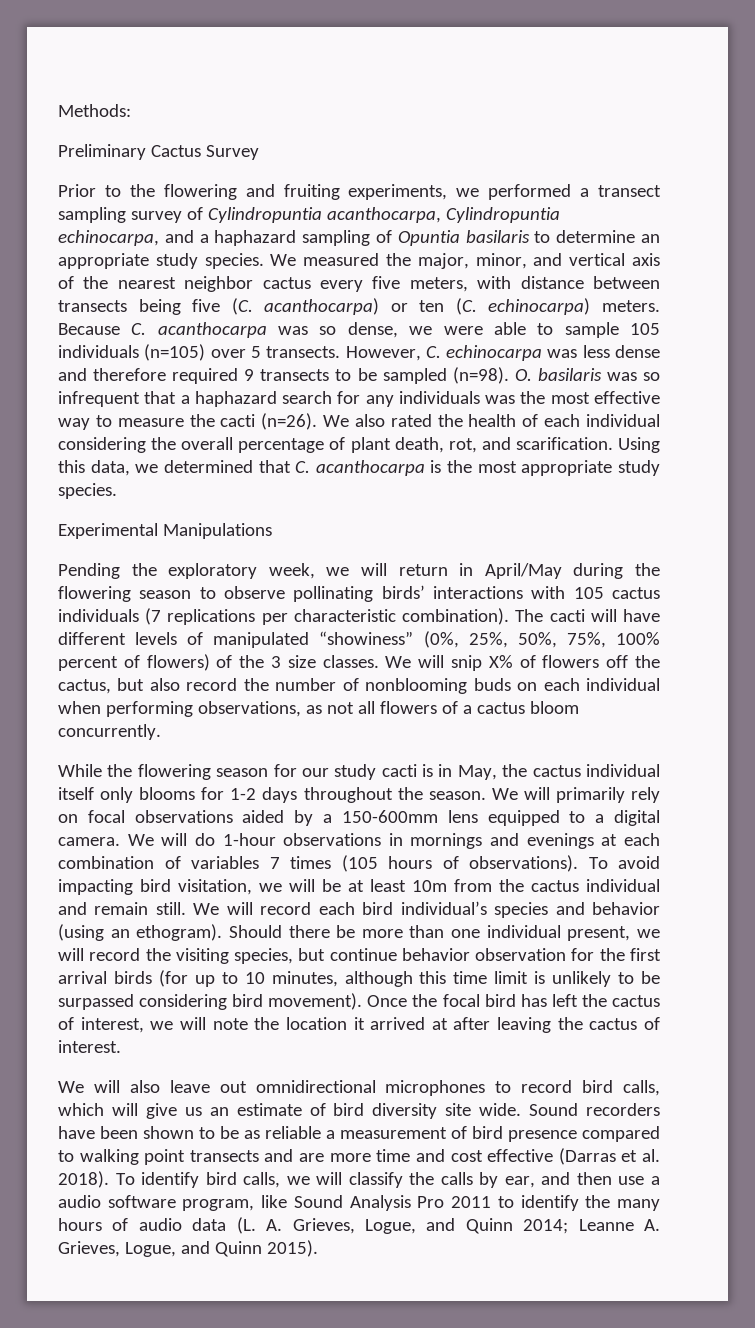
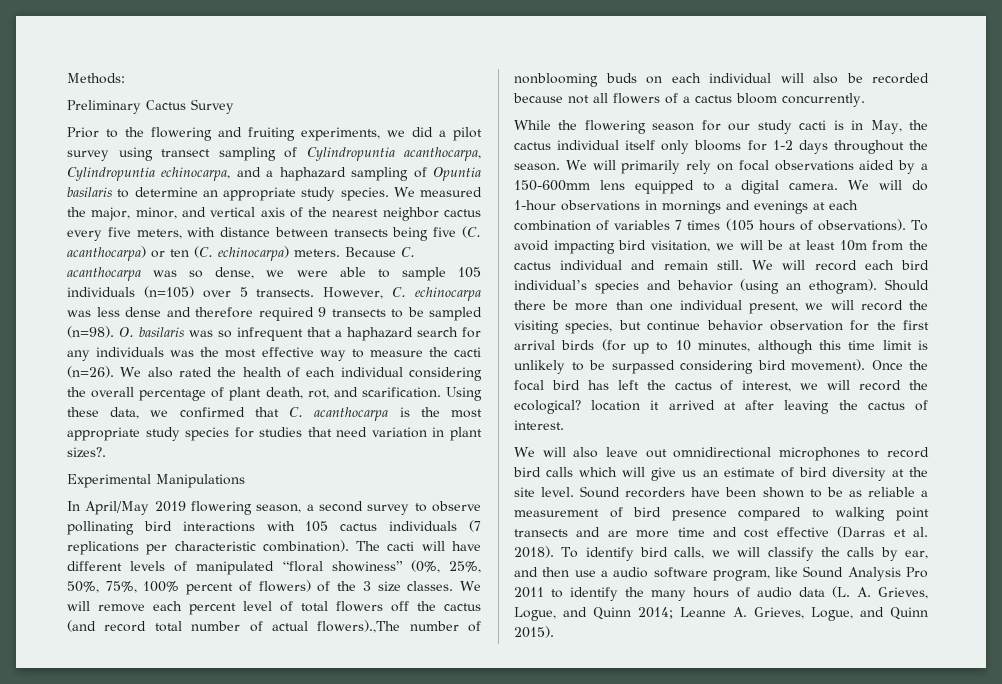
- Prior to the flowering and fruiting experiments, we performed a transect sampling survey of Cylindropuntia acanthocarpa, Cylindropuntia echinocarpa, and a haphazard sampling of Opuntia basilaris to determine an appropriate study species.
+ Prior to the flowering and fruiting experiments, we did a pilot survey using transect sampling of Cylindropuntia acanthocarpa, Cylindropuntia echinocarpa, and a haphazard sampling of Opuntia basilaris to determine an appropriate study species.
- Using this data, we determined that C. acanthocarpa is the most appropriate study species.
+ Using these data, we confirmed that C. acanthocarpa is the most appropriate study species for studies that need variation in plant sizes?.
  Experimental Manipulations
- Pending the exploratory week, we will return in April/May during the flowering season to observe pollinating birds’ interactions with 105 cactus individuals (7 replications per characteristic combination).
+ In April/May 2019 flowering season, a second survey to observe pollinating bird interactions with 105 cactus individuals (7 replications per characteristic combination).
- The cacti will have different levels of manipulated “showiness” (0%, 25%, 50%, 75%, 100% percent of flowers) of the 3 size classes.
+ The cacti will have different levels of manipulated “floral showiness” (0%, 25%, 50%, 75%, 100% percent of flowers) of the 3 size classes.
- We will snip X% of flowers off the cactus, but also record the number of nonblooming buds on each individual when performing observations, as not all flowers of a cactus bloom concurrently.
+ We will remove each percent level of total flowers off the cactus (and record total number of actual flowers).,The number of nonblooming buds on each individual will also be recorded because not all flowers of a cactus bloom concurrently.
- Once the focal bird has left the cactus of interest, we will note the location it arrived at after leaving the cactus of interest.
+ Once the focal bird has left the cactus of interest, we will record the ecological? location it arrived at after leaving the cactus of interest.
- We will also leave out omnidirectional microphones to record bird calls, which will give us an estimate of bird diversity site wide.
+ We will also leave out omnidirectional microphones to record bird calls which will give us an estimate of bird diversity at the site level.

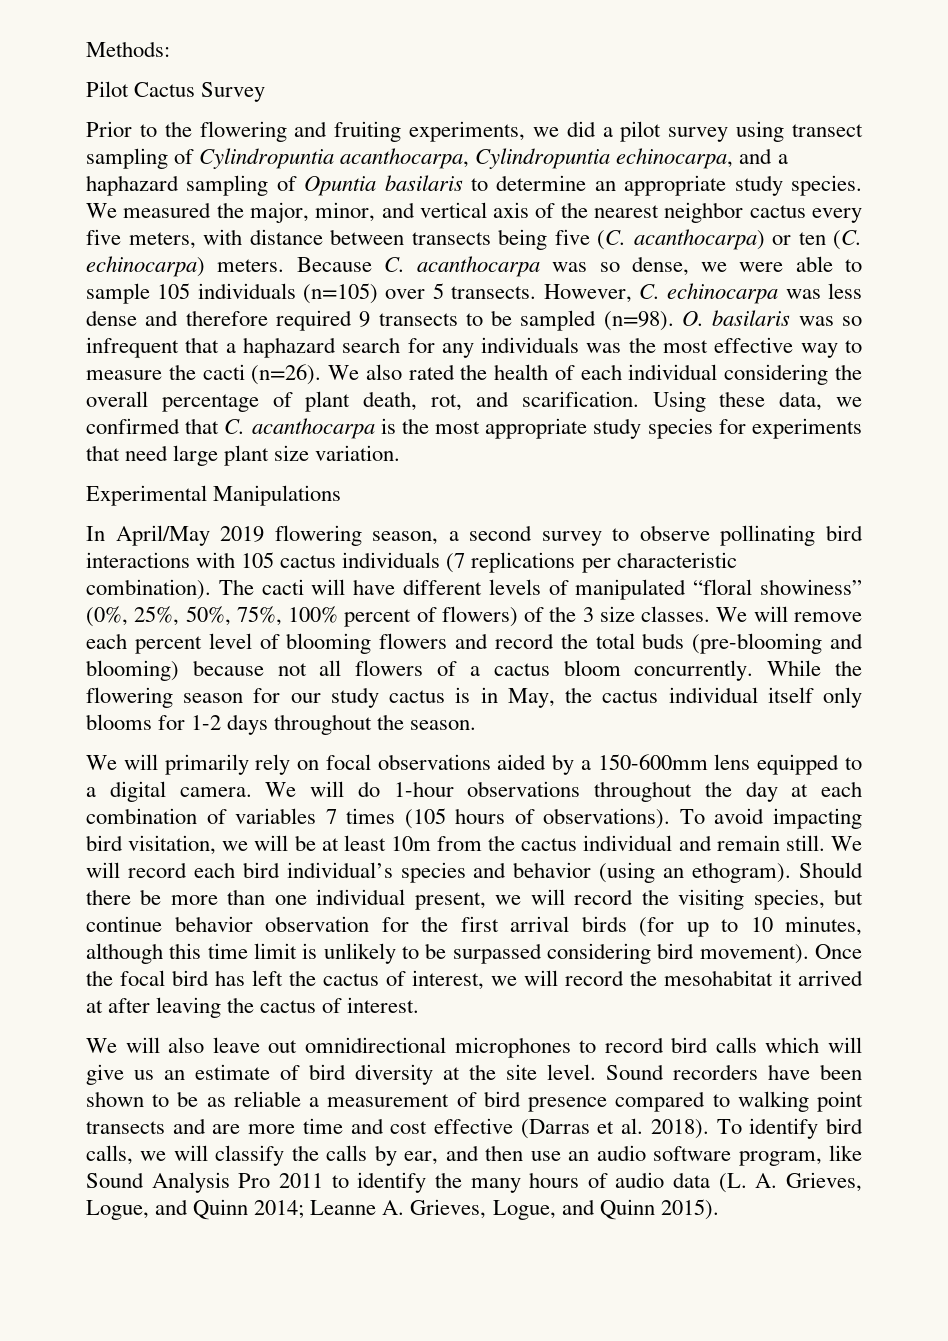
- Preliminary Cactus Survey
+ Pilot Cactus Survey
- Using these data, we confirmed that C. acanthocarpa is the most appropriate study species for studies that need variation in plant sizes?.
+ Using these data, we confirmed that C. acanthocarpa is the most appropriate study species for experiments that need large plant size variation.
- We will remove each percent level of total flowers off the cactus (and record total number of actual flowers).,The number of nonblooming buds on each individual will also be recorded because not all flowers of a cactus bloom concurrently.
- While the flowering season for our study cacti is in May, the cactus individual itself only blooms for 1-2 days throughout the season. We will primarily rely on focal observations aided by a 150-600mm lens equipped to a digital camera.
+ We will remove each percent level of blooming flowers and record the total buds (pre-blooming and blooming) because not all flowers of a cactus bloom concurrently. While the flowering season for our study cactus is in May, the cactus individual itself only blooms for 1-2 days throughout the season.
+ We will primarily rely on focal observations aided by a 150-600mm lens equipped to a digital camera.
- We will do 1-hour observations in mornings and evenings at each combination of variables 7 times (105 hours of observations).
+ We will do 1-hour observations throughout the day at each combination of variables 7 times (105 hours of observations).
- Once the focal bird has left the cactus of interest, we will record the ecological? location it arrived at after leaving the cactus of interest.
+ Once the focal bird has left the cactus of interest, we will record the mesohabitat it arrived at after leaving the cactus of interest.
- To identify bird calls, we will classify the calls by ear, and then use a audio software program, like Sound Analysis Pro 2011 to identify the many hours of audio data (L. A. Grieves, Logue, and Quinn 2014; Leanne A. Grieves, Logue, and Quinn 2015).
+ To identify bird calls, we will classify the calls by ear, and then use an audio software program, like Sound Analysis Pro 2011 to identify the many hours of audio data (L. A. Grieves, Logue, and Quinn 2014; Leanne A. Grieves, Logue, and Quinn 2015).

